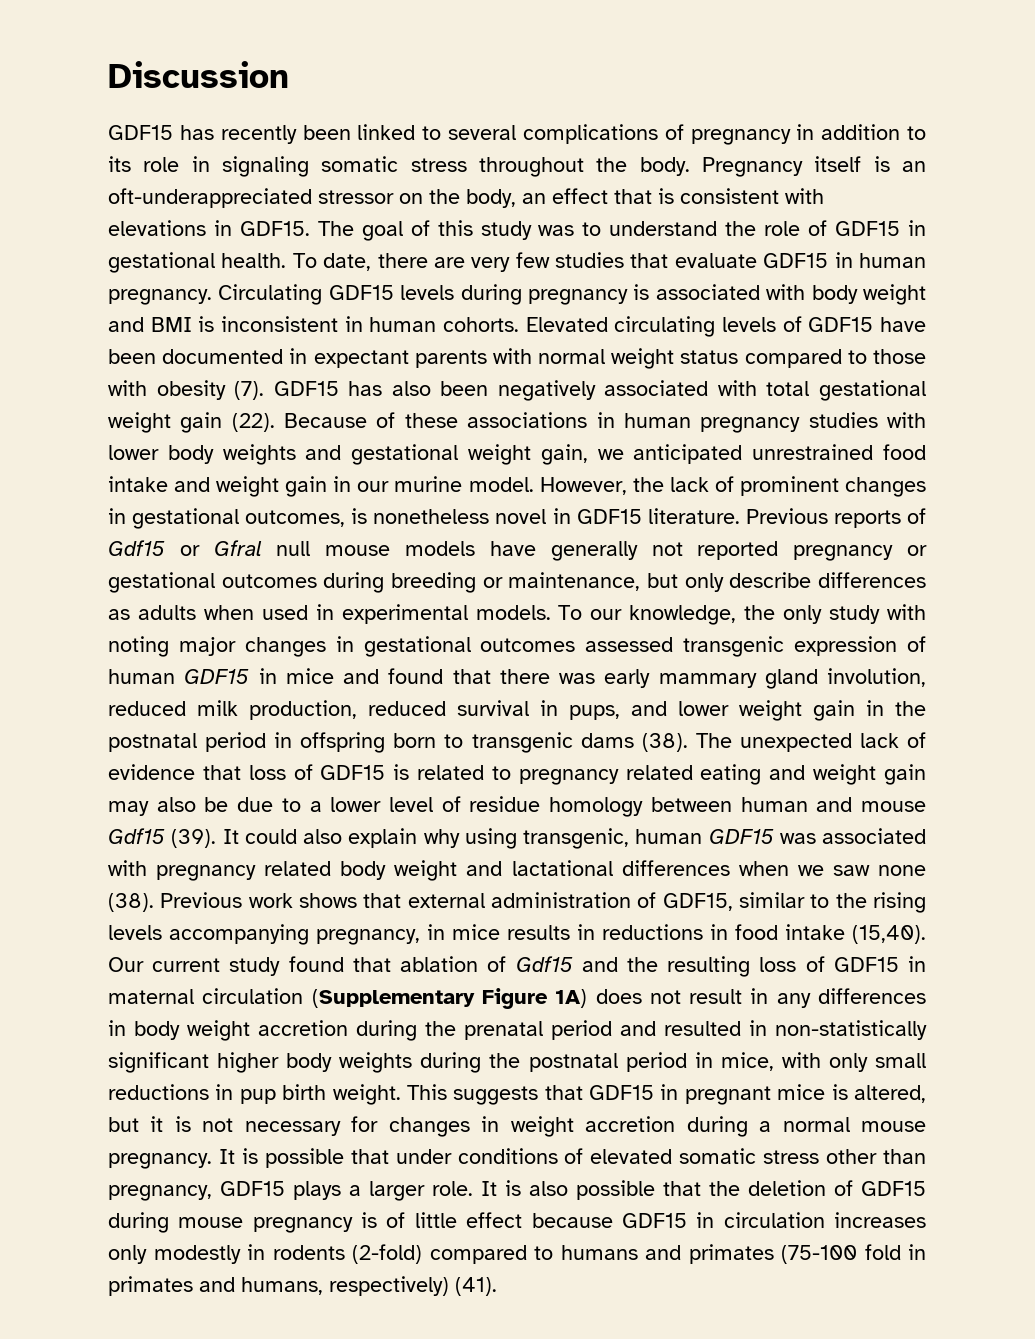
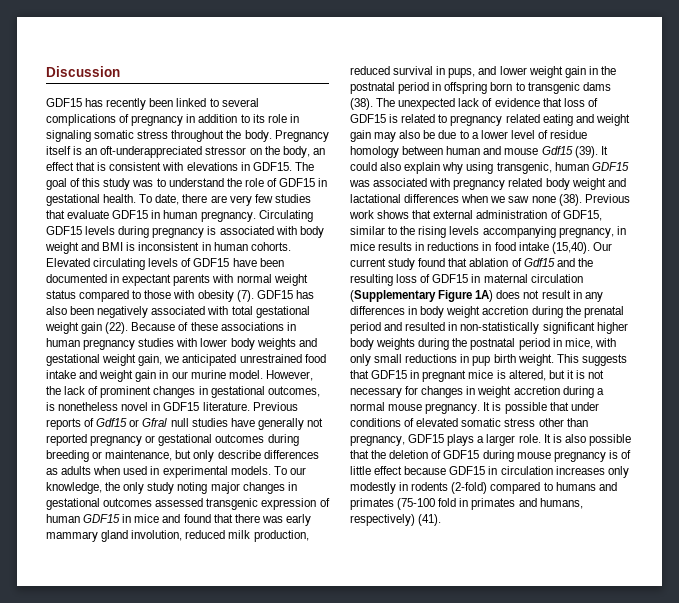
- Previous reports of Gdf15 or Gfral null mouse models have generally not reported pregnancy or gestational outcomes during breeding or maintenance, but only describe differences as adults when used in experimental models.
+ Previous reports of Gdf15 or Gfral null studies have generally not reported pregnancy or gestational outcomes during breeding or maintenance, but only describe differences as adults when used in experimental models.
- To our knowledge, the only study with noting major changes in gestational outcomes assessed transgenic expression of human GDF15 in mice and found that there was early mammary gland involution, reduced milk production, reduced survival in pups, and lower weight gain in the postnatal period in offspring born to transgenic dams (38).
+ To our knowledge, the only study noting major changes in gestational outcomes assessed transgenic expression of human GDF15 in mice and found that there was early mammary gland involution, reduced milk production, reduced survival in pups, and lower weight gain in the postnatal period in offspring born to transgenic dams (38).

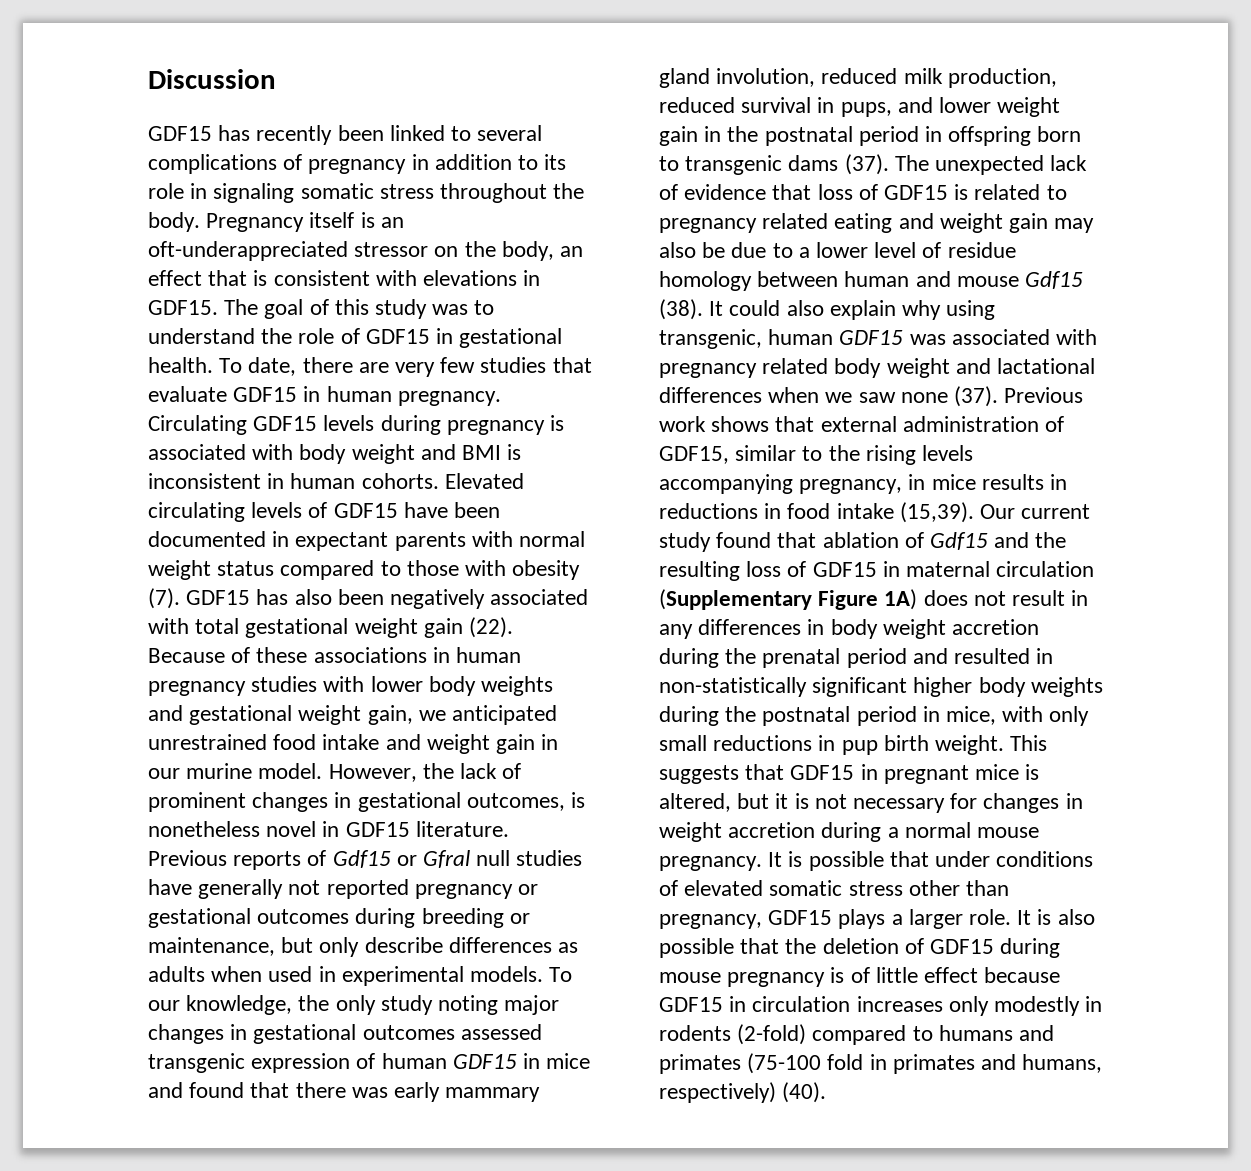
- To our knowledge, the only study noting major changes in gestational outcomes assessed transgenic expression of human GDF15 in mice and found that there was early mammary gland involution, reduced milk production, reduced survival in pups, and lower weight gain in the postnatal period in offspring born to transgenic dams (38).
+ To our knowledge, the only study noting major changes in gestational outcomes assessed transgenic expression of human GDF15 in mice and found that there was early mammary gland involution, reduced milk production, reduced survival in pups, and lower weight gain in the postnatal period in offspring born to transgenic dams (37).
- The unexpected lack of evidence that loss of GDF15 is related to pregnancy related eating and weight gain may also be due to a lower level of residue homology between human and mouse Gdf15 (39).
+ The unexpected lack of evidence that loss of GDF15 is related to pregnancy related eating and weight gain may also be due to a lower level of residue homology between human and mouse Gdf15 (38).
- It could also explain why using transgenic, human GDF15 was associated with pregnancy related body weight and lactational differences when we saw none (38).
+ It could also explain why using transgenic, human GDF15 was associated with pregnancy related body weight and lactational differences when we saw none (37).
- Previous work shows that external administration of GDF15, similar to the rising levels accompanying pregnancy, in mice results in reductions in food intake (15,40).
+ Previous work shows that external administration of GDF15, similar to the rising levels accompanying pregnancy, in mice results in reductions in food intake (15,39).
- It is also possible that the deletion of GDF15 during mouse pregnancy is of little effect because GDF15 in circulation increases only modestly in rodents (2-fold) compared to humans and primates (75-100 fold in primates and humans, respectively) (41).
+ It is also possible that the deletion of GDF15 during mouse pregnancy is of little effect because GDF15 in circulation increases only modestly in rodents (2-fold) compared to humans and primates (75-100 fold in primates and humans, respectively) (40).

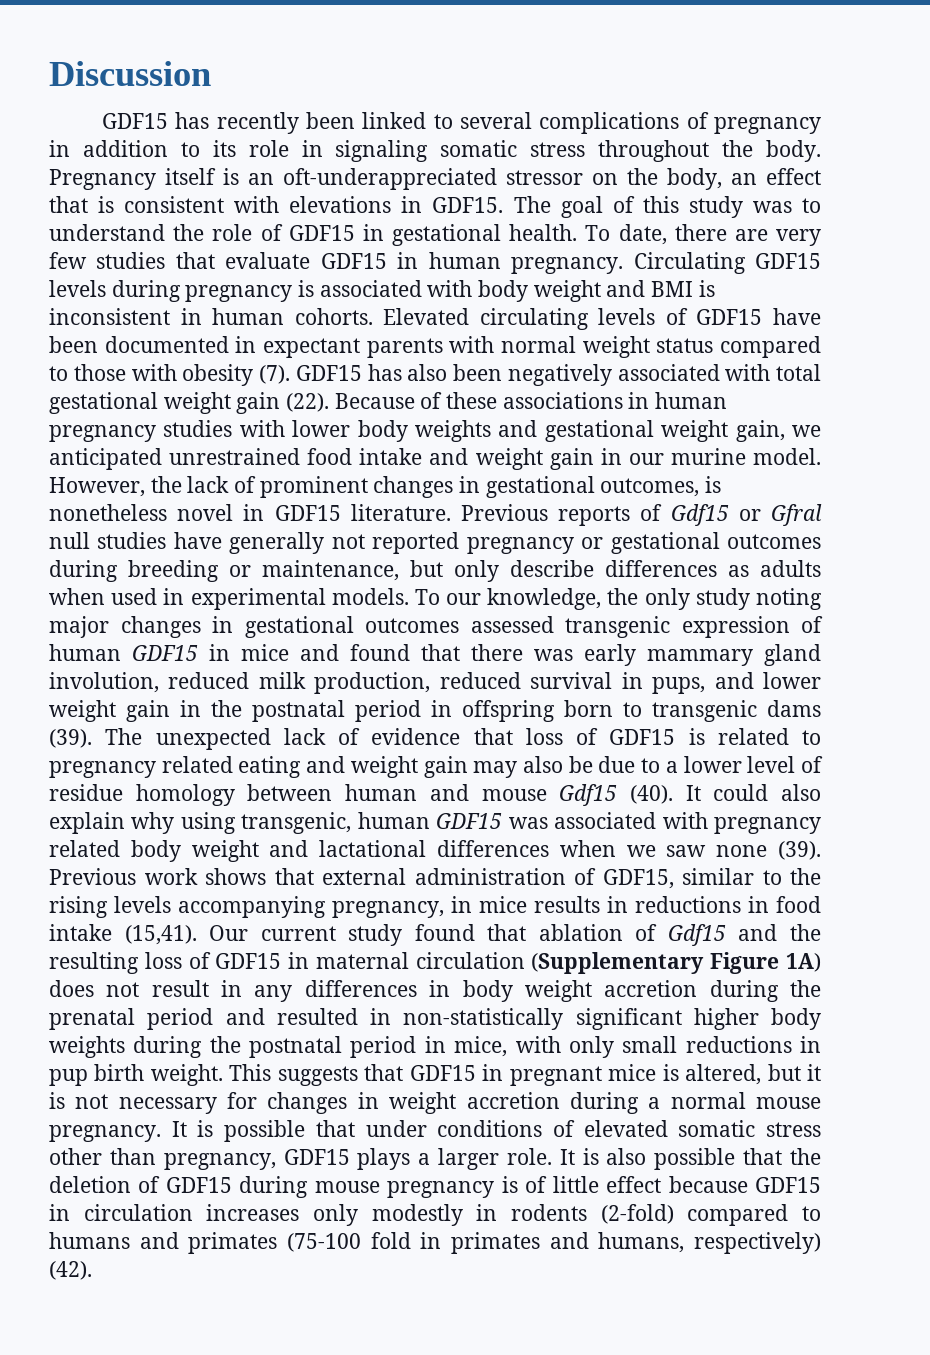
- To our knowledge, the only study noting major changes in gestational outcomes assessed transgenic expression of human GDF15 in mice and found that there was early mammary gland involution, reduced milk production, reduced survival in pups, and lower weight gain in the postnatal period in offspring born to transgenic dams (37).
+ To our knowledge, the only study noting major changes in gestational outcomes assessed transgenic expression of human GDF15 in mice and found that there was early mammary gland involution, reduced milk production, reduced survival in pups, and lower weight gain in the postnatal period in offspring born to transgenic dams (39).
- The unexpected lack of evidence that loss of GDF15 is related to pregnancy related eating and weight gain may also be due to a lower level of residue homology between human and mouse Gdf15 (38).
+ The unexpected lack of evidence that loss of GDF15 is related to pregnancy related eating and weight gain may also be due to a lower level of residue homology between human and mouse Gdf15 (40).
- It could also explain why using transgenic, human GDF15 was associated with pregnancy related body weight and lactational differences when we saw none (37).
+ It could also explain why using transgenic, human GDF15 was associated with pregnancy related body weight and lactational differences when we saw none (39).
- Previous work shows that external administration of GDF15, similar to the rising levels accompanying pregnancy, in mice results in reductions in food intake (15,39).
+ Previous work shows that external administration of GDF15, similar to the rising levels accompanying pregnancy, in mice results in reductions in food intake (15,41).
- It is also possible that the deletion of GDF15 during mouse pregnancy is of little effect because GDF15 in circulation increases only modestly in rodents (2-fold) compared to humans and primates (75-100 fold in primates and humans, respectively) (40).
+ It is also possible that the deletion of GDF15 during mouse pregnancy is of little effect because GDF15 in circulation increases only modestly in rodents (2-fold) compared to humans and primates (75-100 fold in primates and humans, respectively) (42).

